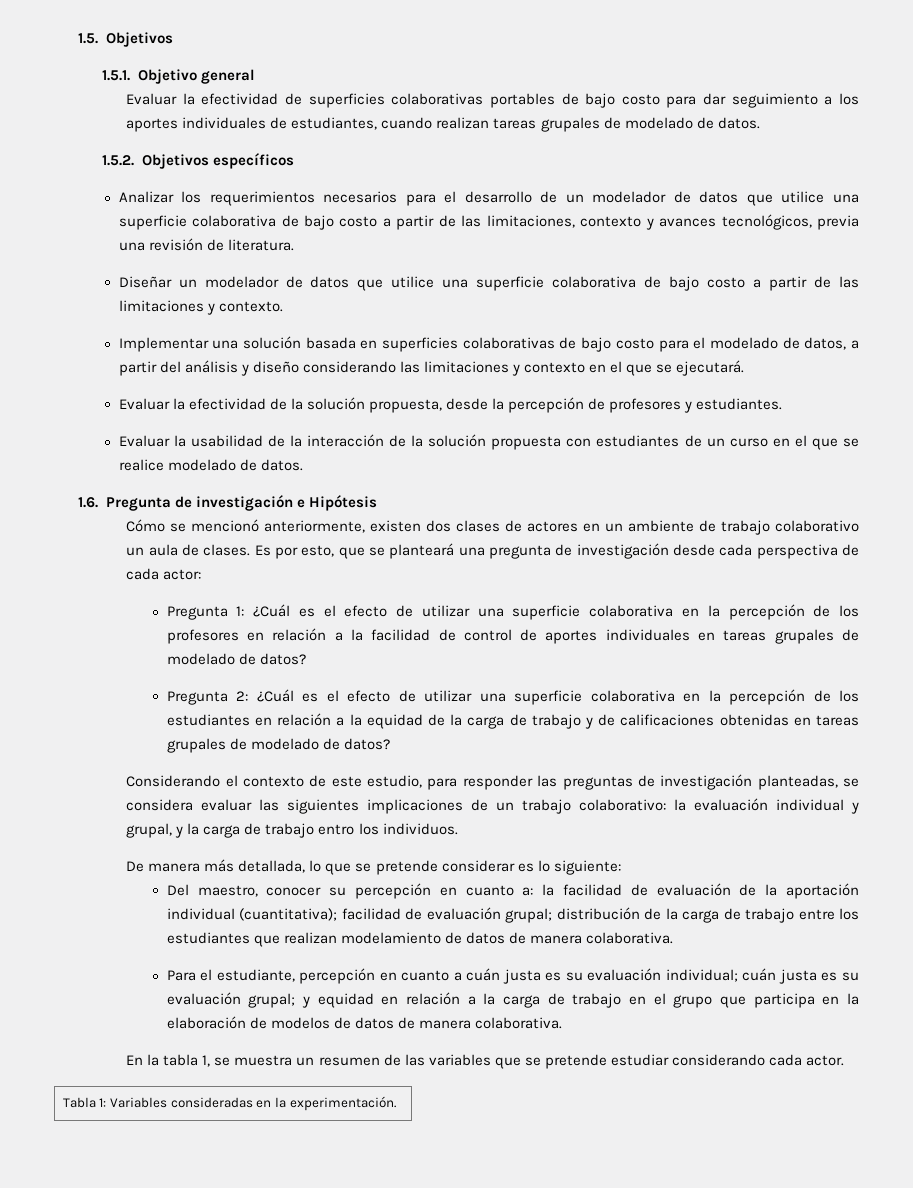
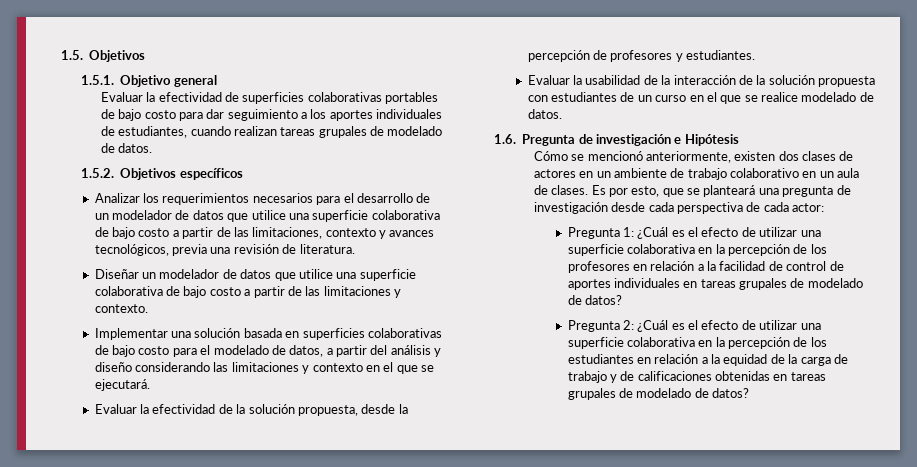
- Cómo se mencionó anteriormente, existen dos clases de actores en un ambiente de trabajo colaborativo un aula de clases.
+ Cómo se mencionó anteriormente, existen dos clases de actores en un ambiente de trabajo colaborativo en un aula de clases.
- Considerando el contexto de este estudio, para responder las preguntas de investigación planteadas, se considera evaluar las siguientes implicaciones de un trabajo colaborativo: la evaluación individual y grupal, y la carga de trabajo entro los individuos.
- De manera más detallada, lo que se pretende considerar es lo siguiente:
- Del maestro, conocer su percepción en cuanto a: la facilidad de evaluación de la aportación individual (cuantitativa); facilidad de evaluación grupal; distribución de la carga de trabajo entre los estudiantes que realizan modelamiento de datos de manera colaborativa.
- Para el estudiante, percepción en cuanto a cuán justa es su evaluación individual; cuán justa es su evaluación grupal; y equidad en relación a la carga de trabajo en el grupo que participa en la elaboración de modelos de datos de manera colaborativa.
- En la tabla 1, se muestra un resumen de las variables que se pretende estudiar considerando cada actor.
- Tabla 1: Variables consideradas en la experimentación.

